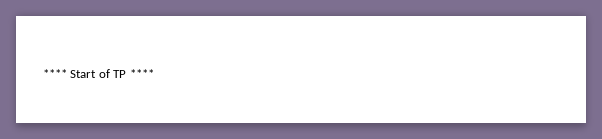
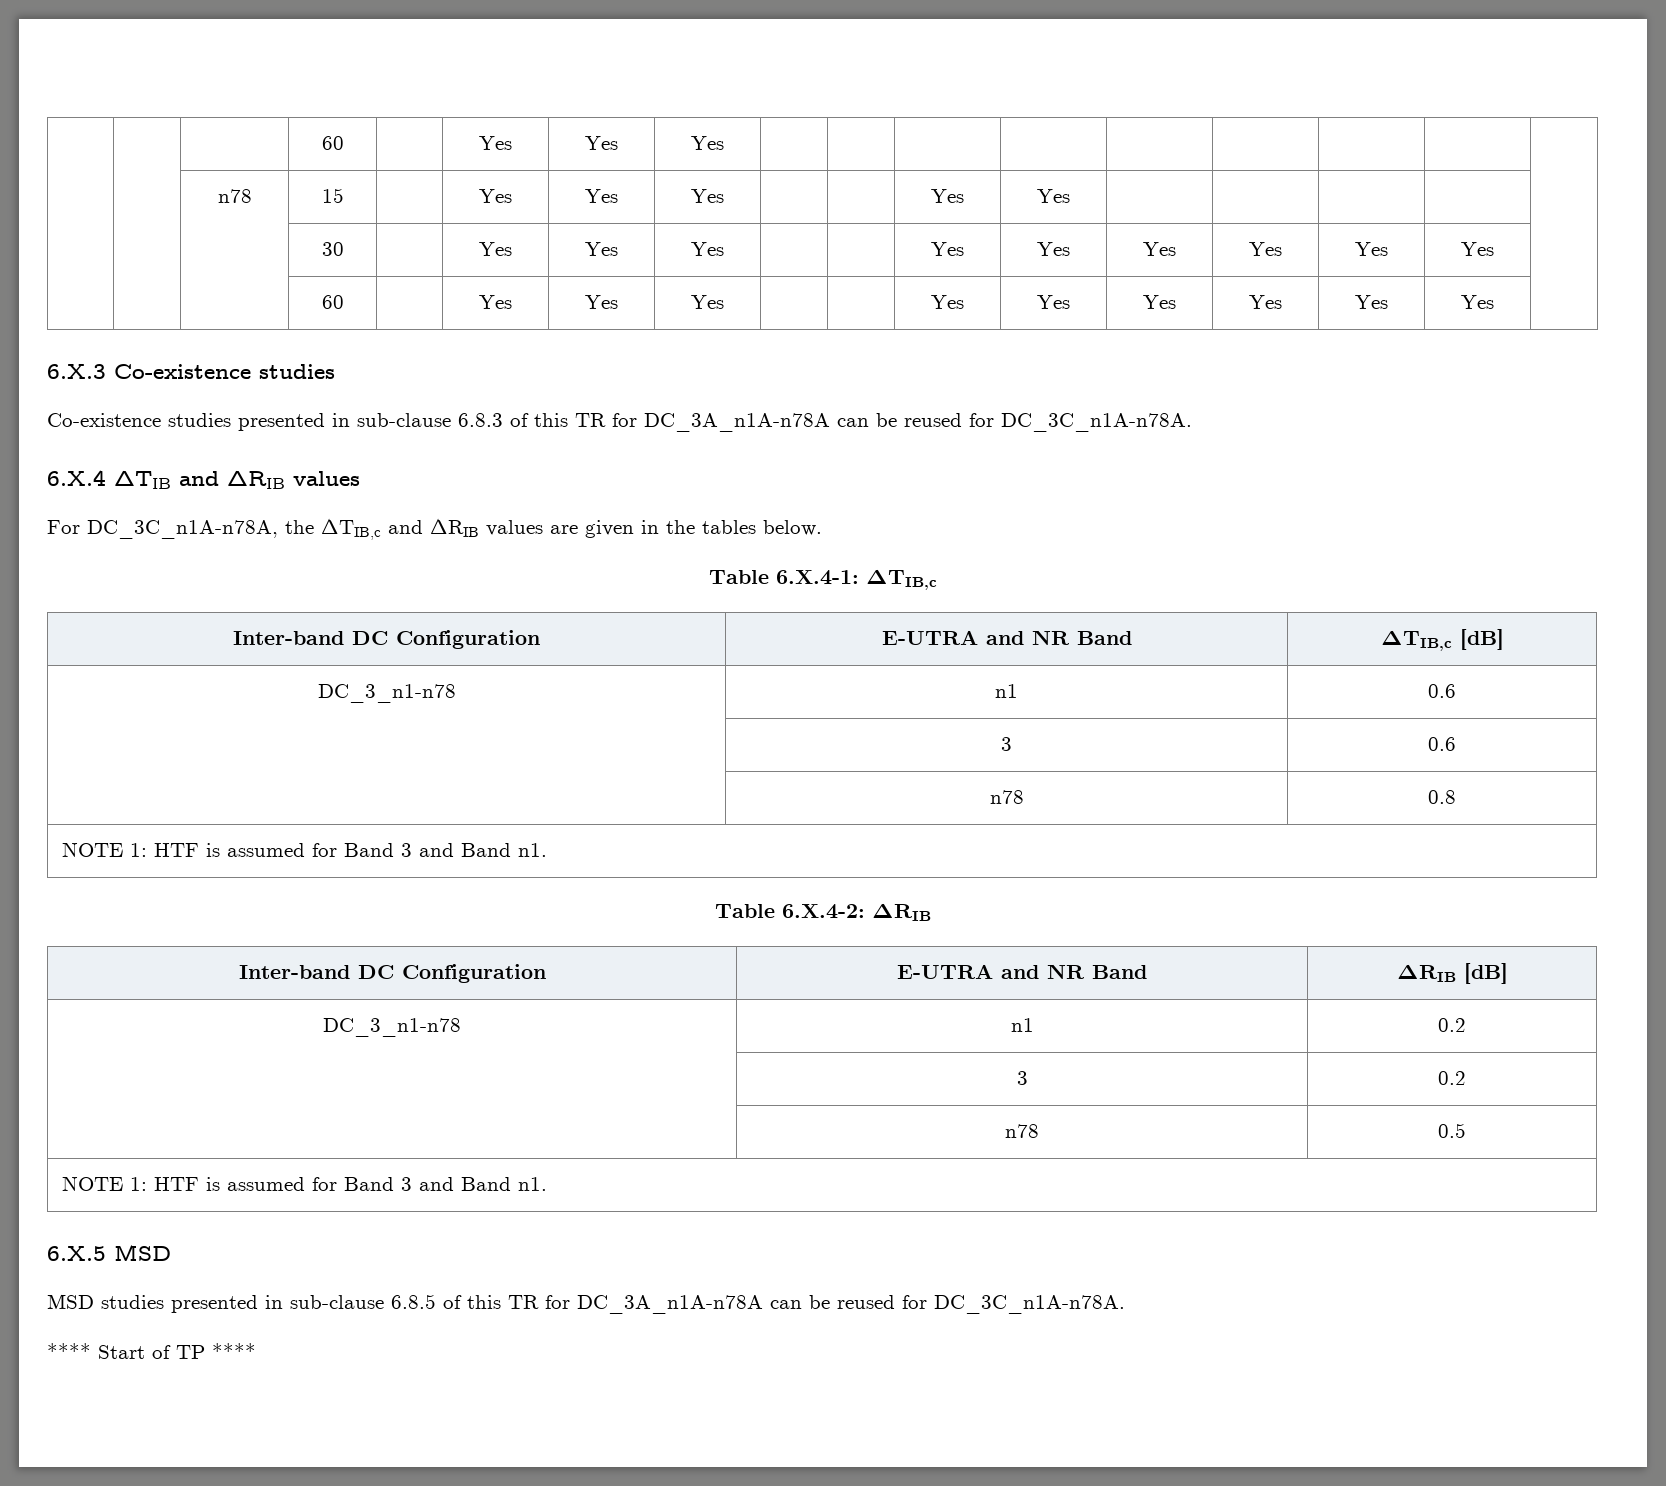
+ | | | 60 | | Yes | Yes | Yes | | | | | | | | |
+ | | n78 | 15 | | Yes | Yes | Yes | | | Yes | Yes | | | | |
+ | | | 30 | | Yes | Yes | Yes | | | Yes | Yes | Yes | Yes | Yes | Yes |
+ | | | 60 | | Yes | Yes | Yes | | | Yes | Yes | Yes | Yes | Yes | Yes |
+ 6.X.3 Co-existence studies
+ Co-existence studies presented in sub-clause 6.8.3 of this TR for DC_3A_n1A-n78A can be reused for DC_3C_n1A-n78A.
+ 6.X.4 ∆TIB and ∆RIB values
+ For DC_3C_n1A-n78A, the ΔTIB,c and ΔRIB values are given in the tables below.
+ Table 6.X.4-1: ΔTIB,c
+ Inter-band DC Configuration | E-UTRA and NR Band | ΔTIB,c [dB]
+ DC_3_n1-n78 | n1 | 0.6
+ | 3 | 0.6
+ | n78 | 0.8
+ NOTE 1: HTF is assumed for Band 3 and Band n1.
+ Table 6.X.4-2: ΔRIB
+ Inter-band DC Configuration | E-UTRA and NR Band | ΔRIB [dB]
+ DC_3_n1-n78 | n1 | 0.2
+ | 3 | 0.2
+ | n78 | 0.5
+ NOTE 1: HTF is assumed for Band 3 and Band n1.
+ 6.X.5 MSD
+ MSD studies presented in sub-clause 6.8.5 of this TR for DC_3A_n1A-n78A can be reused for DC_3C_n1A-n78A.

